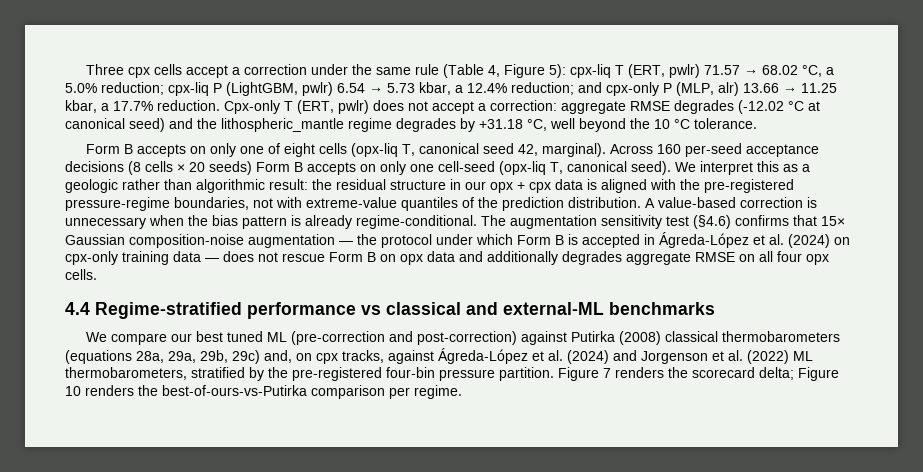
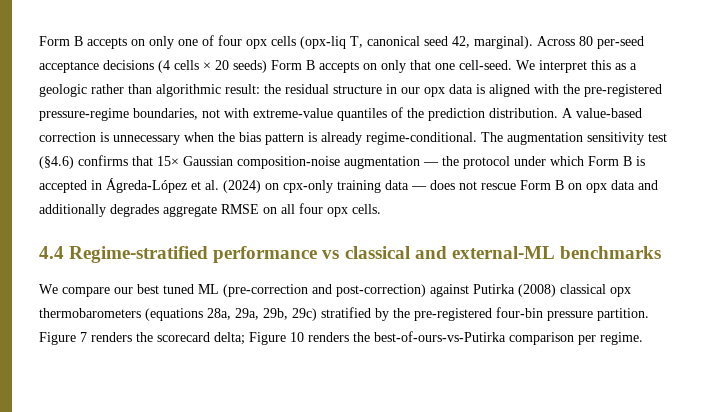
- Three cpx cells accept a correction under the same rule (Table 4, Figure 5): cpx-liq T (ERT, pwlr) 71.57 → 68.02 °C, a 5.0% reduction; cpx-liq P (LightGBM, pwlr) 6.54 → 5.73 kbar, a 12.4% reduction; and cpx-only P (MLP, alr) 13.66 → 11.25 kbar, a 17.7% reduction. Cpx-only T (ERT, pwlr) does not accept a correction: aggregate RMSE degrades (-12.02 °C at canonical seed) and the lithospheric_mantle regime degrades by +31.18 °C, well beyond the 10 °C tolerance.
- Form B accepts on only one of eight cells (opx-liq T, canonical seed 42, marginal).
+ Form B accepts on only one of four opx cells (opx-liq T, canonical seed 42, marginal).
- Across 160 per-seed acceptance decisions (8 cells × 20 seeds) Form B accepts on only one cell-seed (opx-liq T, canonical seed).
+ Across 80 per-seed acceptance decisions (4 cells × 20 seeds) Form B accepts on only that one cell-seed.
- We interpret this as a geologic rather than algorithmic result: the residual structure in our opx + cpx data is aligned with the pre-registered pressure-regime boundaries, not with extreme-value quantiles of the prediction distribution.
+ We interpret this as a geologic rather than algorithmic result: the residual structure in our opx data is aligned with the pre-registered pressure-regime boundaries, not with extreme-value quantiles of the prediction distribution.
- We compare our best tuned ML (pre-correction and post-correction) against Putirka (2008) classical thermobarometers (equations 28a, 29a, 29b, 29c) and, on cpx tracks, against Ágreda-López et al. (2024) and Jorgenson et al. (2022) ML thermobarometers, stratified by the pre-registered four-bin pressure partition.
+ We compare our best tuned ML (pre-correction and post-correction) against Putirka (2008) classical opx thermobarometers (equations 28a, 29a, 29b, 29c) stratified by the pre-registered four-bin pressure partition.

